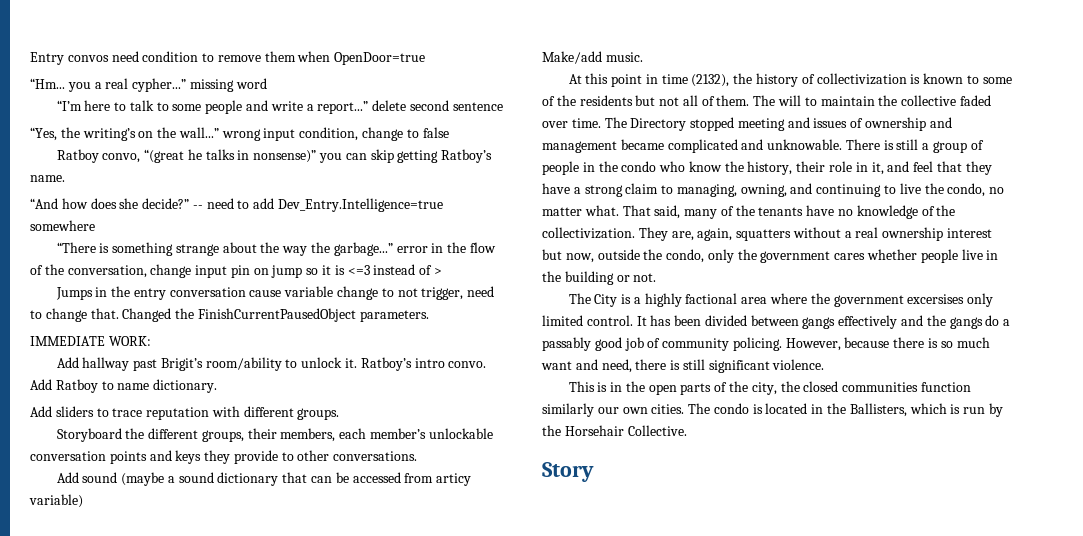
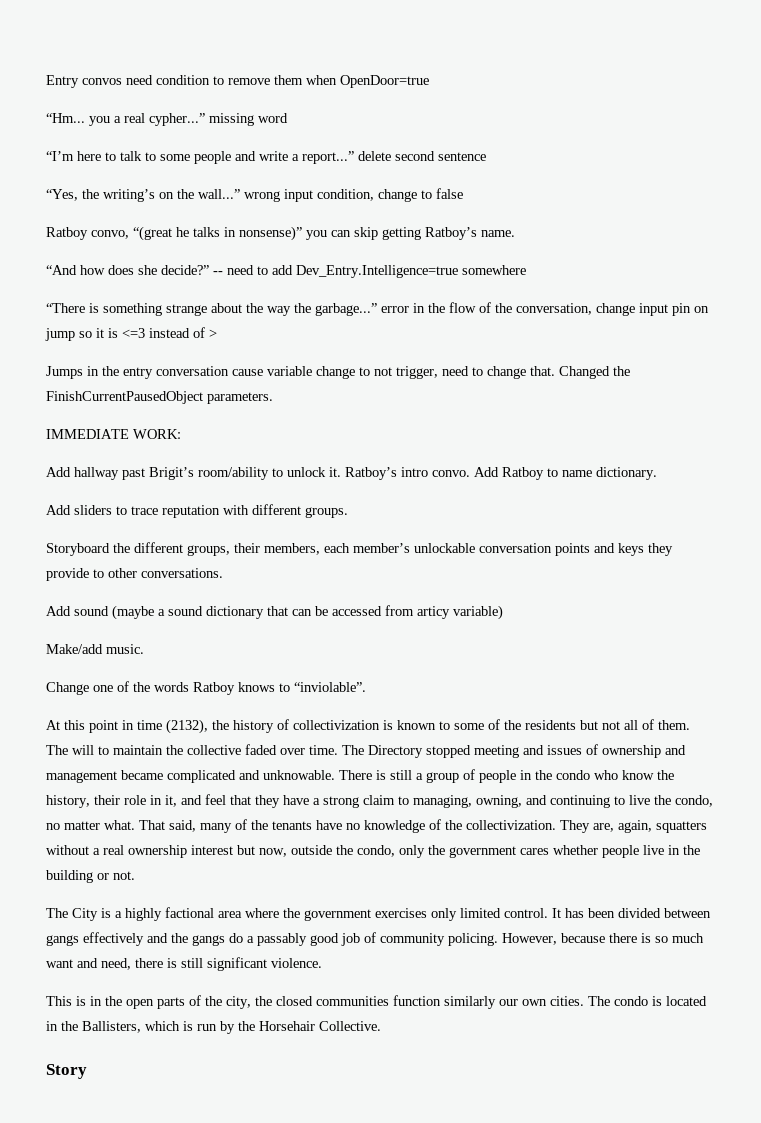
+ Change one of the words Ratboy knows to “inviolable”.
- The City is a highly factional area where the government excersises only limited control.
+ The City is a highly factional area where the government exercises only limited control.

